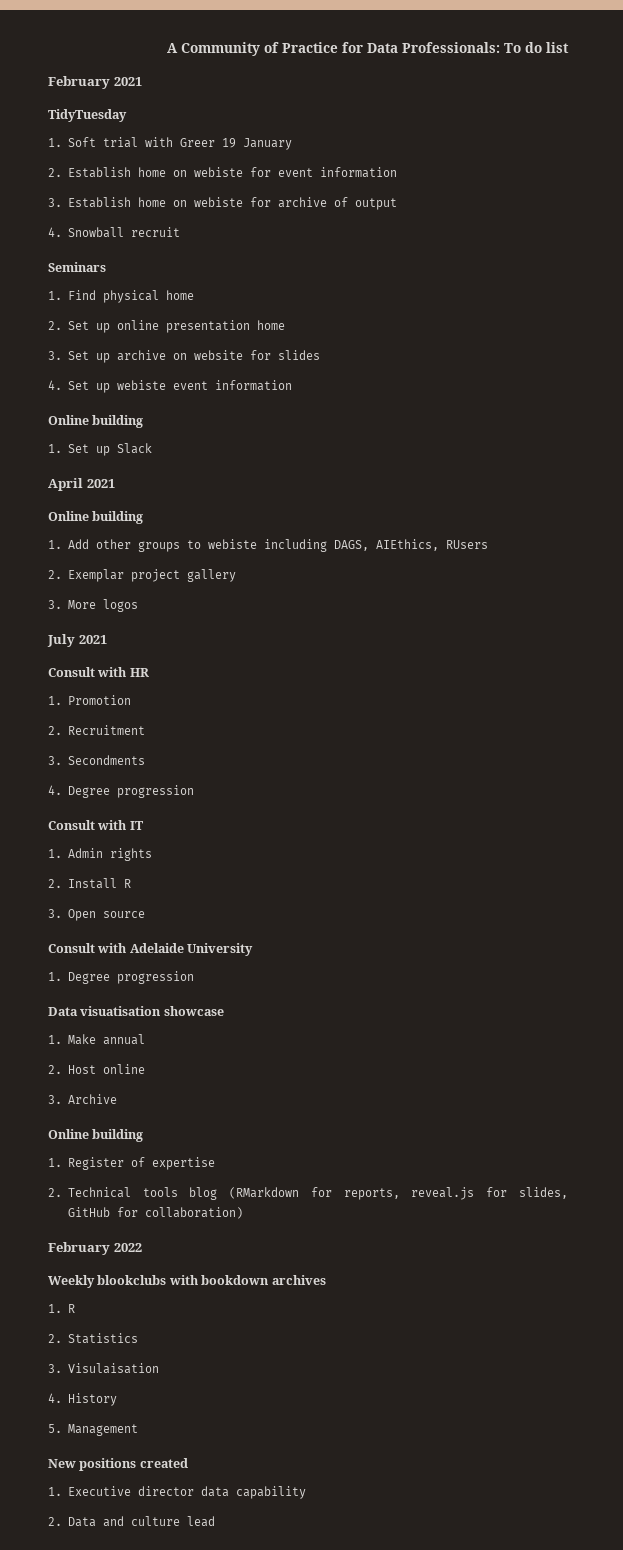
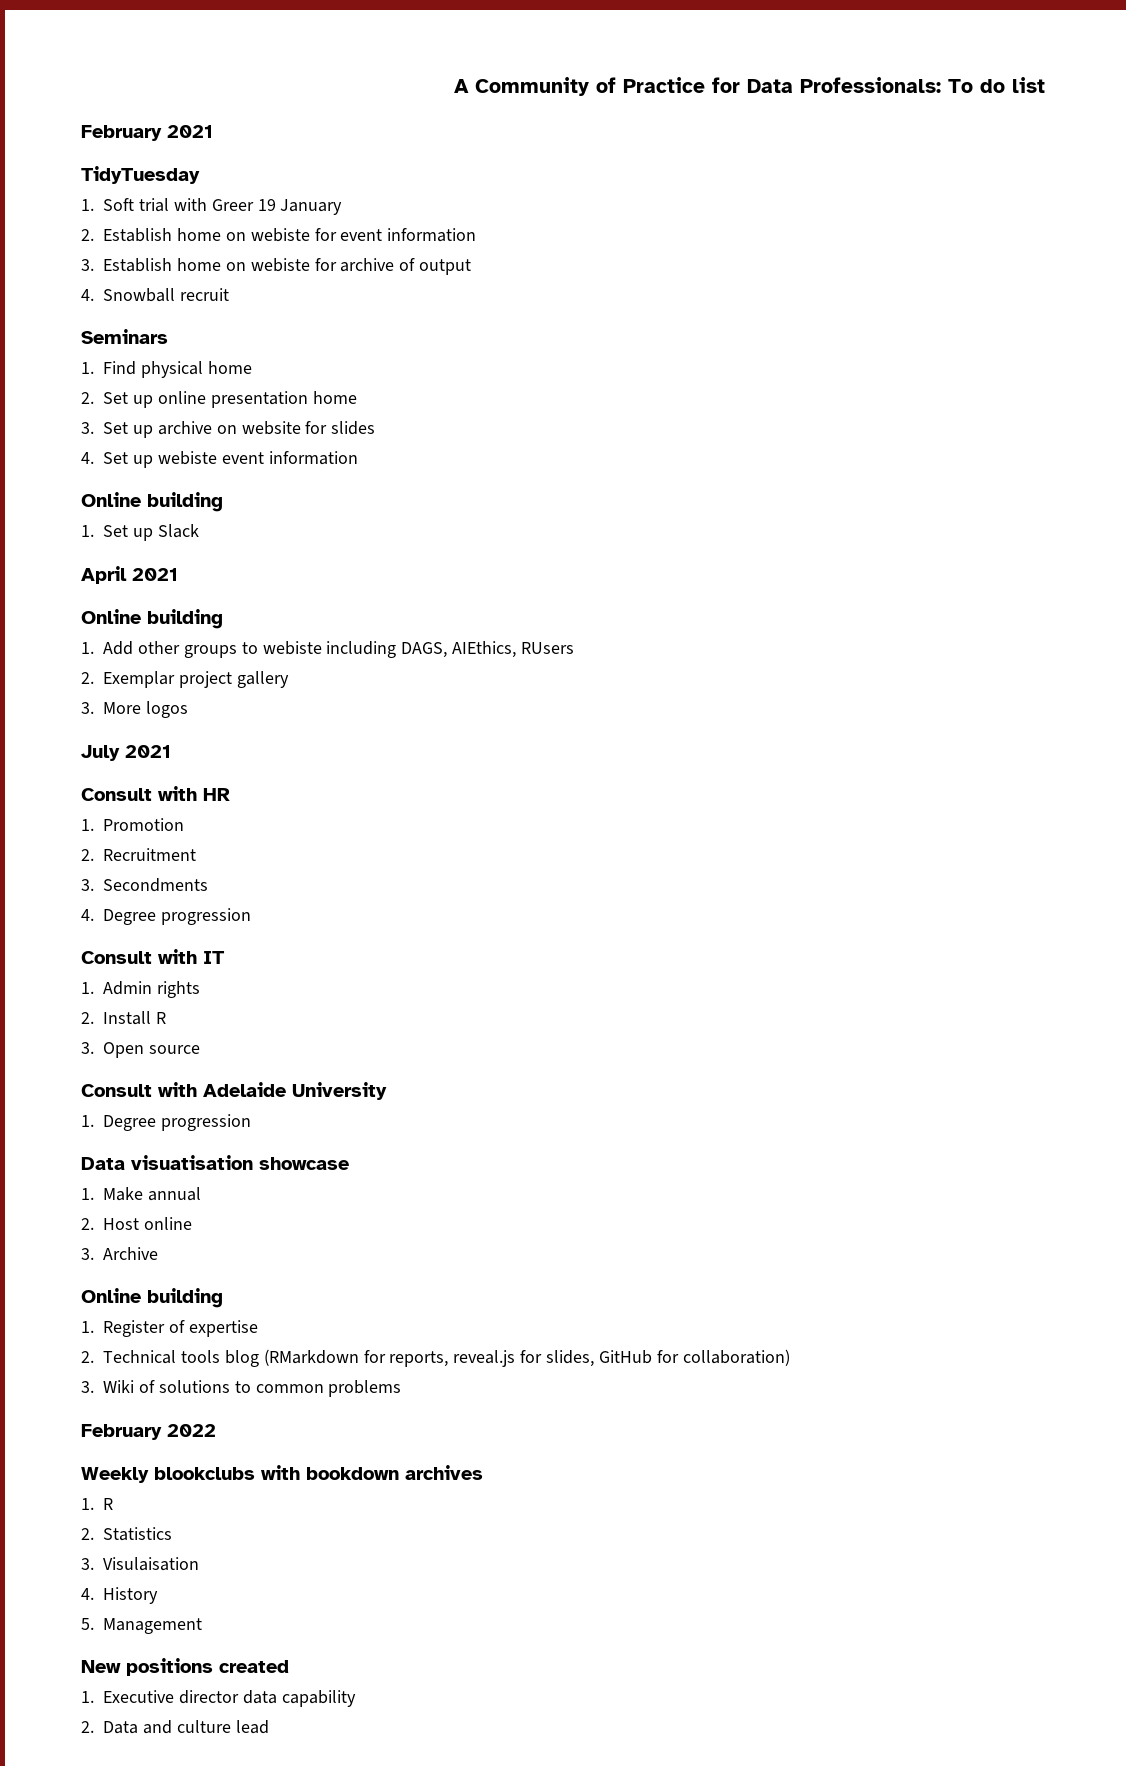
+ 3. Wiki of solutions to common problems

